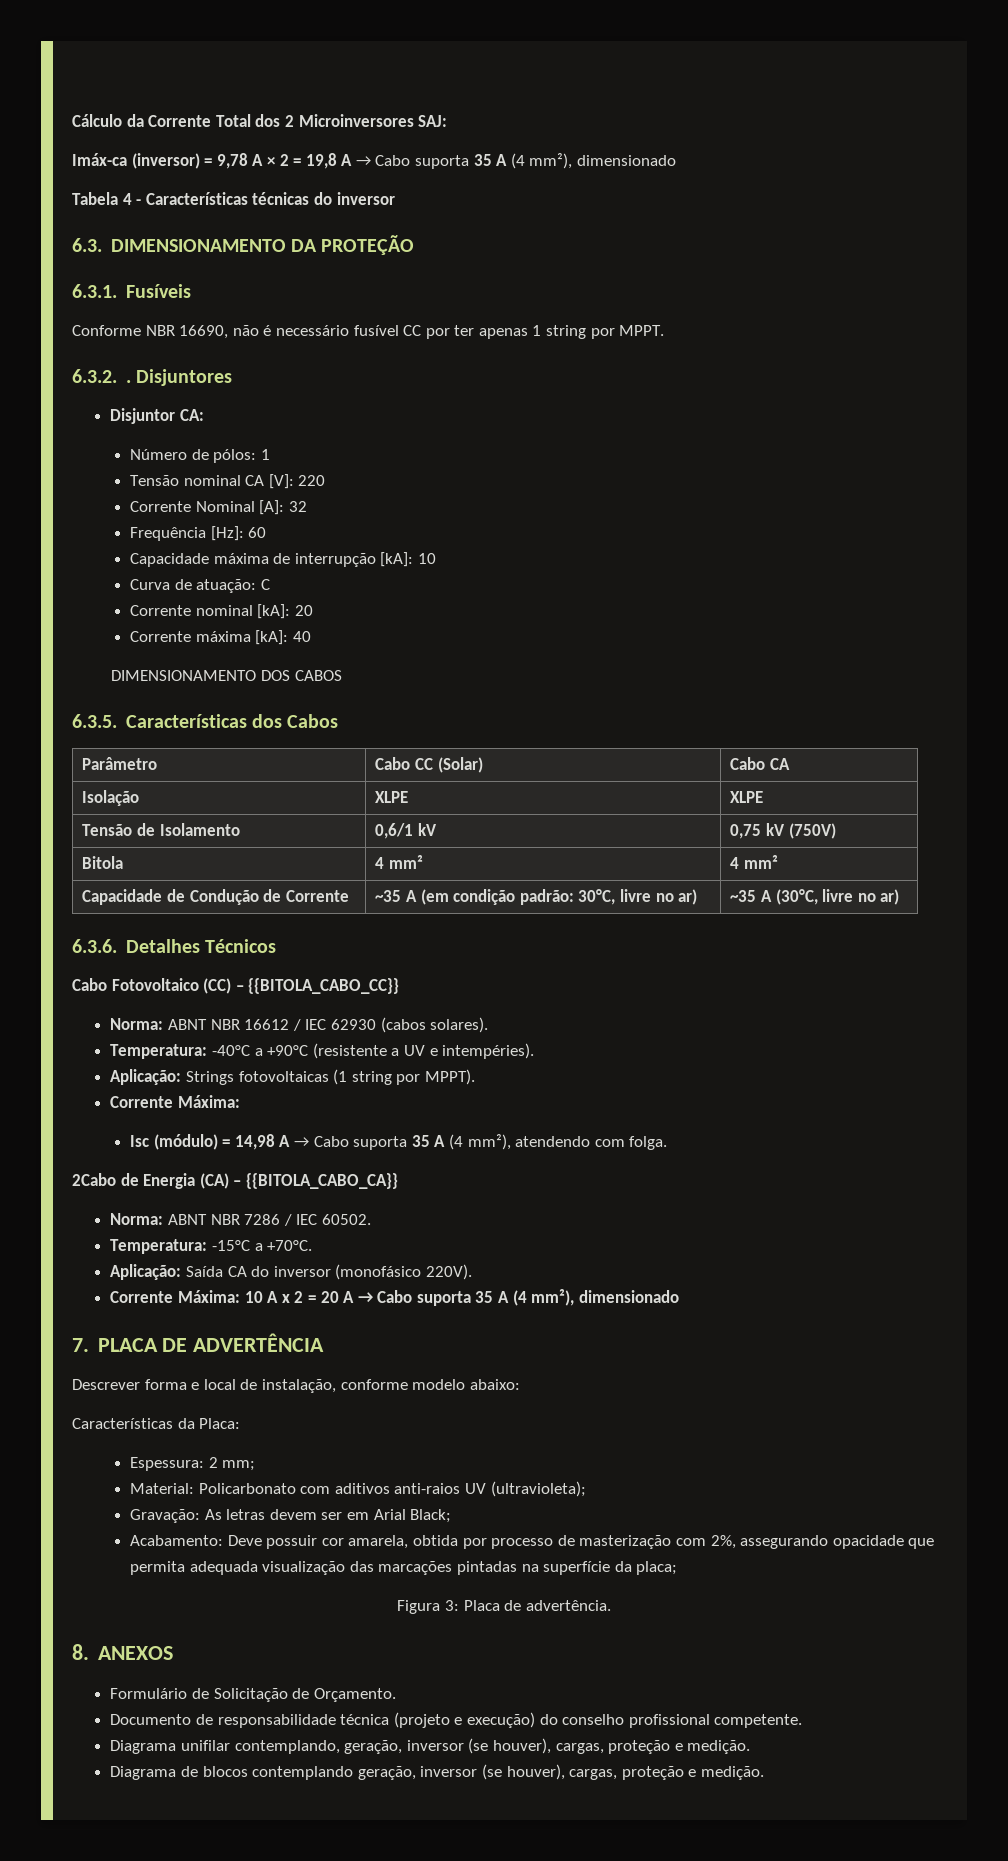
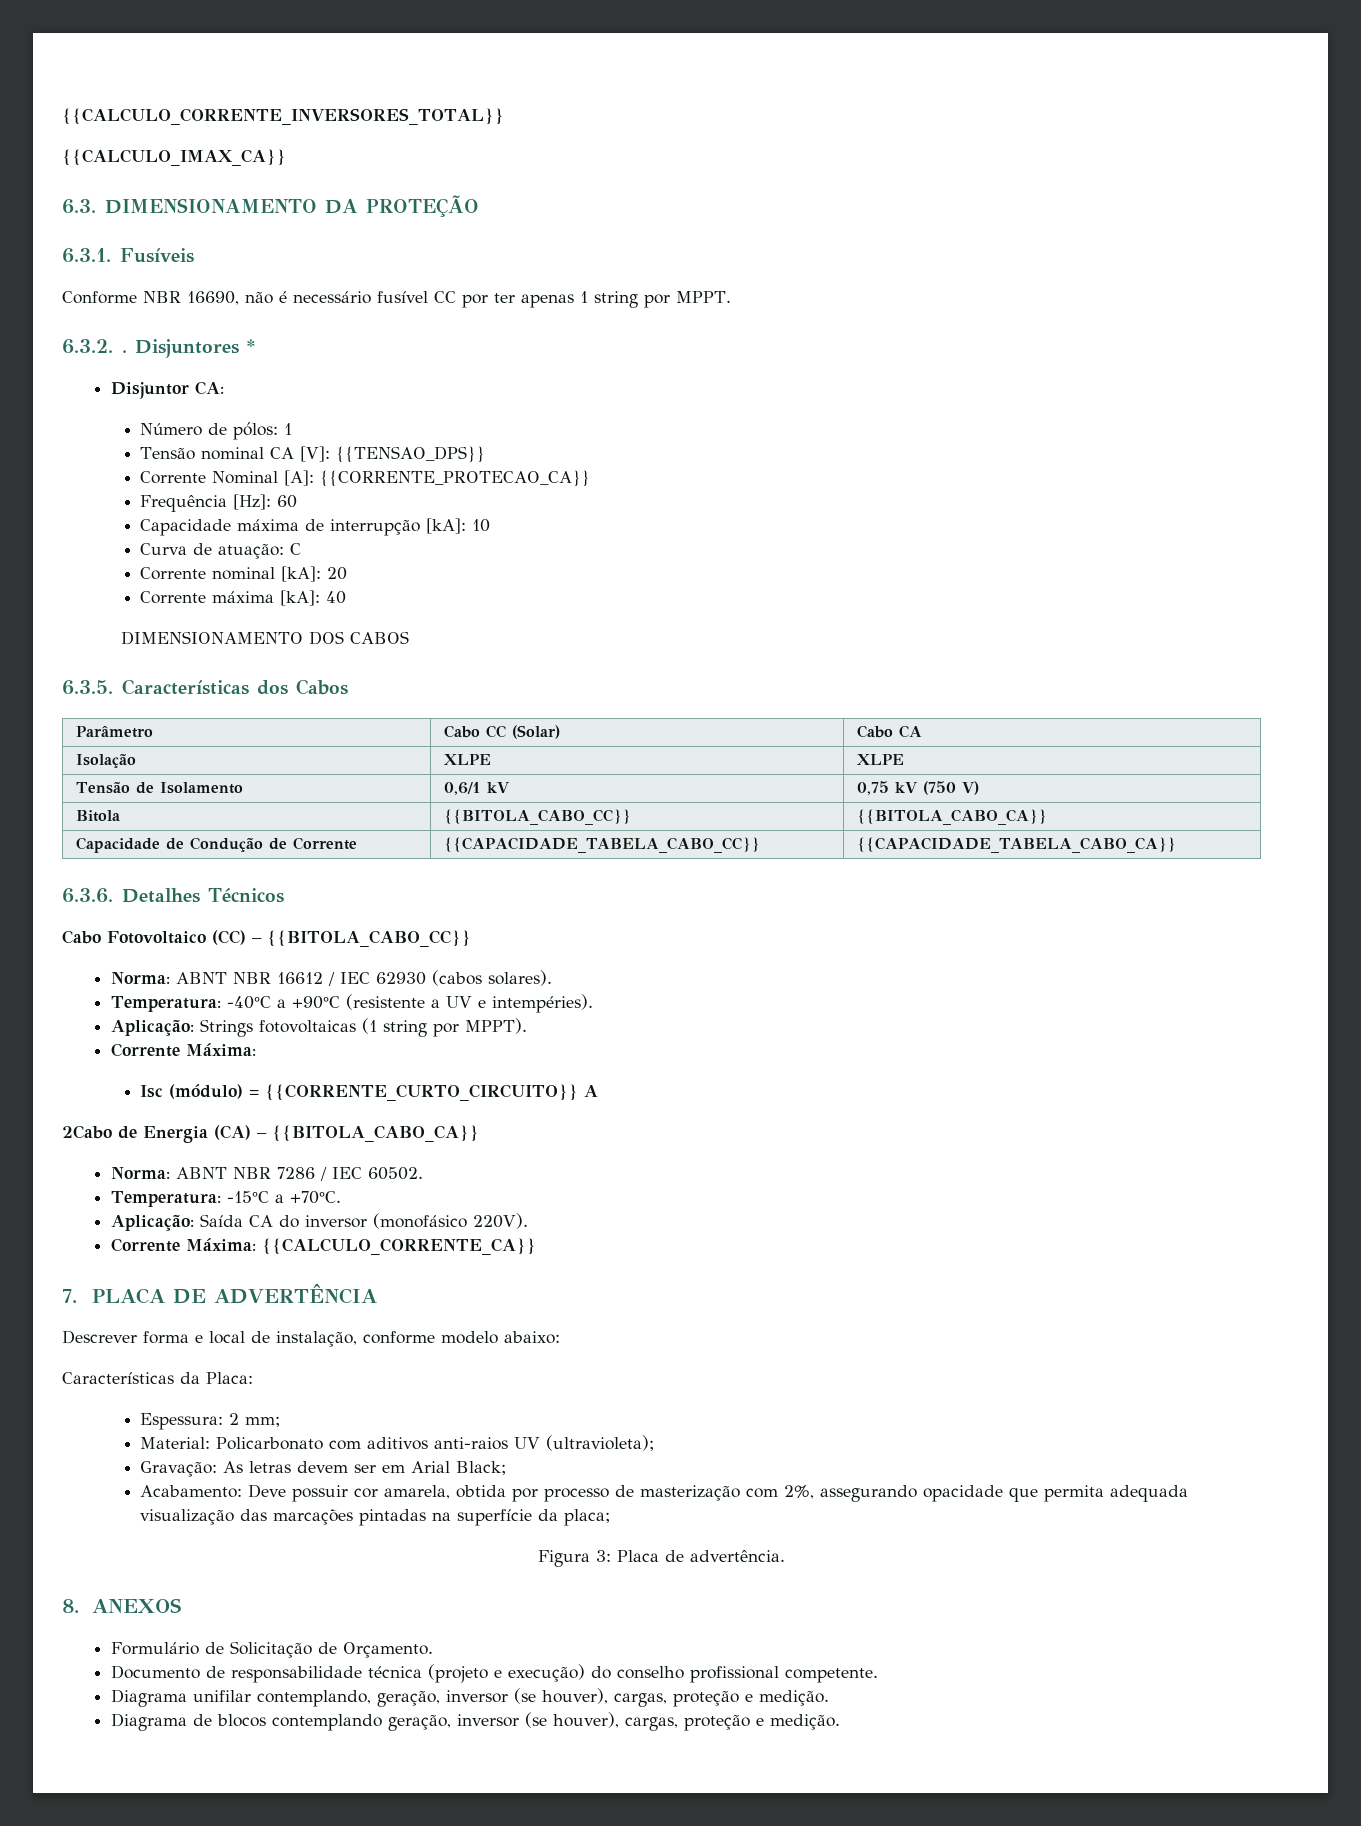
- Cálculo da Corrente Total dos 2 Microinversores SAJ:
- Imáx-ca (inversor) = 9,78 A × 2 = 19,8 A → Cabo suporta 35 A (4 mm²), dimensionado
- Tabela 4 - Características técnicas do inversor
+ {{CALCULO_CORRENTE_INVERSORES_TOTAL}}
+ {{CALCULO_IMAX_CA}}
- Disjuntores
+ Disjuntores *
- Tensão nominal CA [V]: 220
+ Tensão nominal CA [V]: {{TENSAO_DPS}}
- Corrente Nominal [A]: 32
+ Corrente Nominal [A]: {{CORRENTE_PROTECAO_CA}}
- Tensão de Isolamento | 0,6/1 kV | 0,75 kV (750V)
+ Tensão de Isolamento | 0,6/1 kV | 0,75 kV (750 V)
- Bitola | 4 mm² | 4 mm²
+ Bitola | {{BITOLA_CABO_CC}} | {{BITOLA_CABO_CA}}
- Capacidade de Condução de Corrente | ~35 A (em condição padrão: 30°C, livre no ar) | ~35 A (30°C, livre no ar)
+ Capacidade de Condução de Corrente | {{CAPACIDADE_TABELA_CABO_CC}} | {{CAPACIDADE_TABELA_CABO_CA}}
- Isc (módulo) = 14,98 A → Cabo suporta 35 A (4 mm²), atendendo com folga.
+ Isc (módulo) = {{CORRENTE_CURTO_CIRCUITO}} A
- Corrente Máxima: 10 A x 2 = 20 A → Cabo suporta 35 A (4 mm²), dimensionado
+ Corrente Máxima: {{CALCULO_CORRENTE_CA}}

